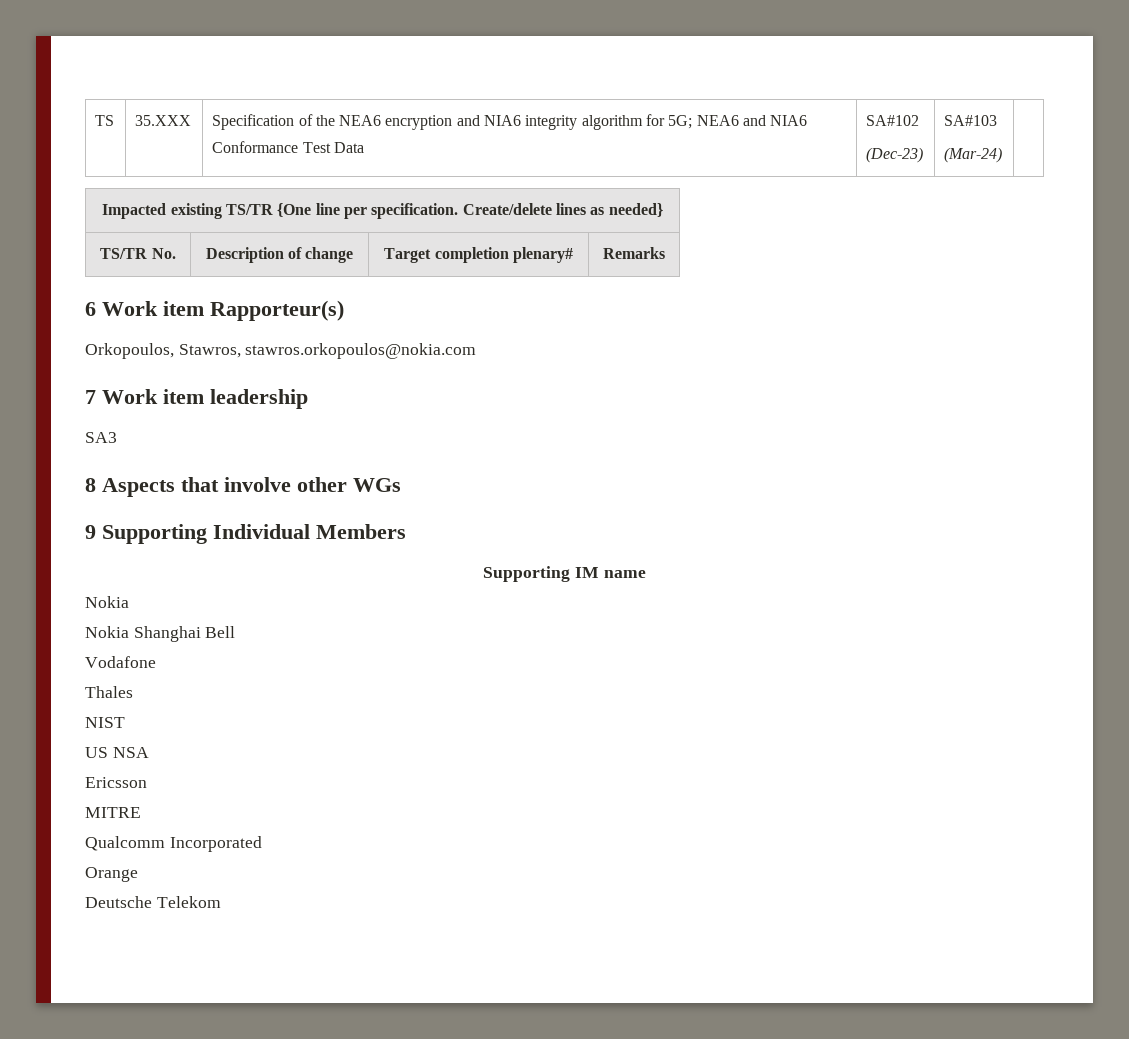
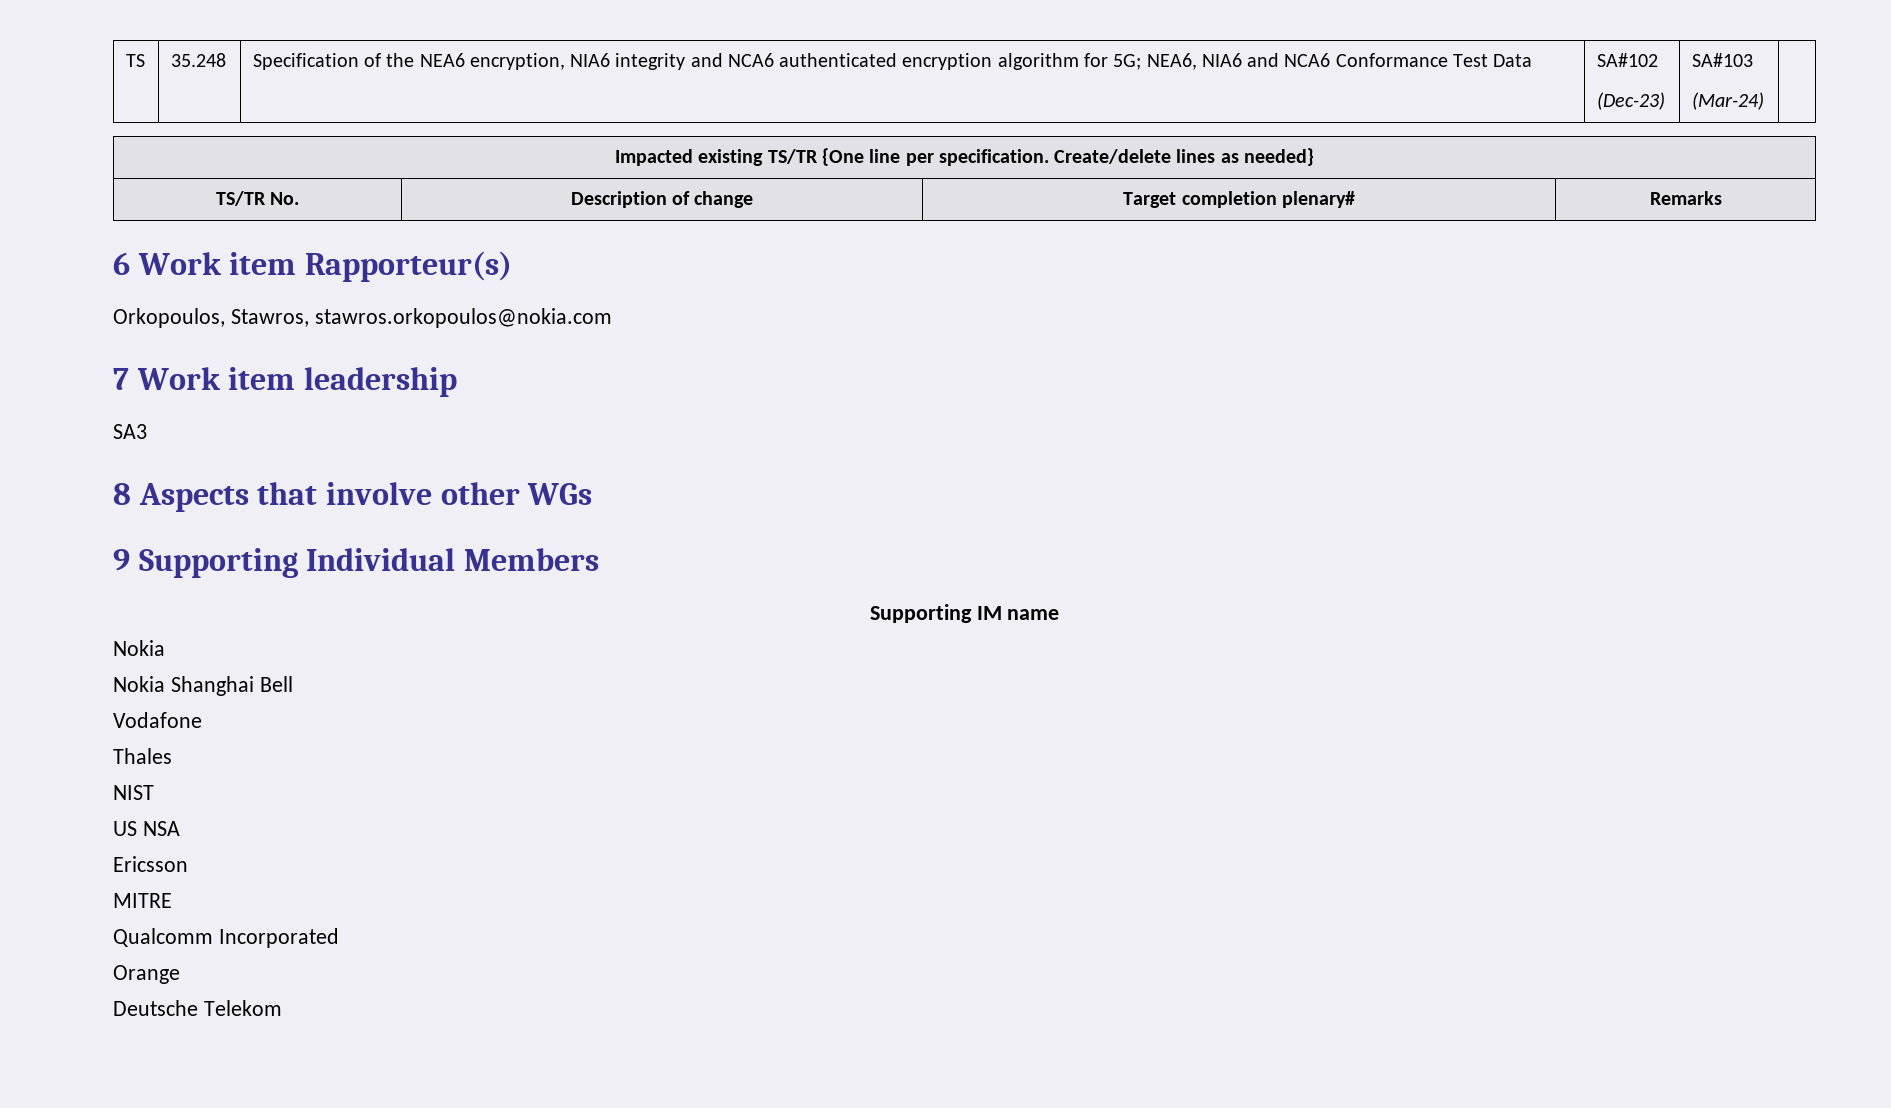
- TS | 35.XXX | Specification of the NEA6 encryption and NIA6 integrity algorithm for 5G; NEA6 and NIA6 Conformance Test Data | SA#102
+ TS | 35.248 | Specification of the NEA6 encryption, NIA6 integrity and NCA6 authenticated encryption algorithm for 5G; NEA6, NIA6 and NCA6 Conformance Test Data | SA#102

